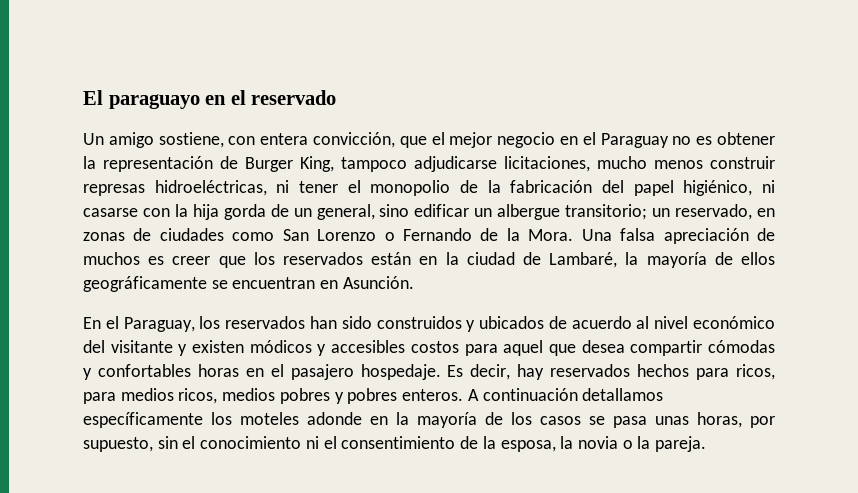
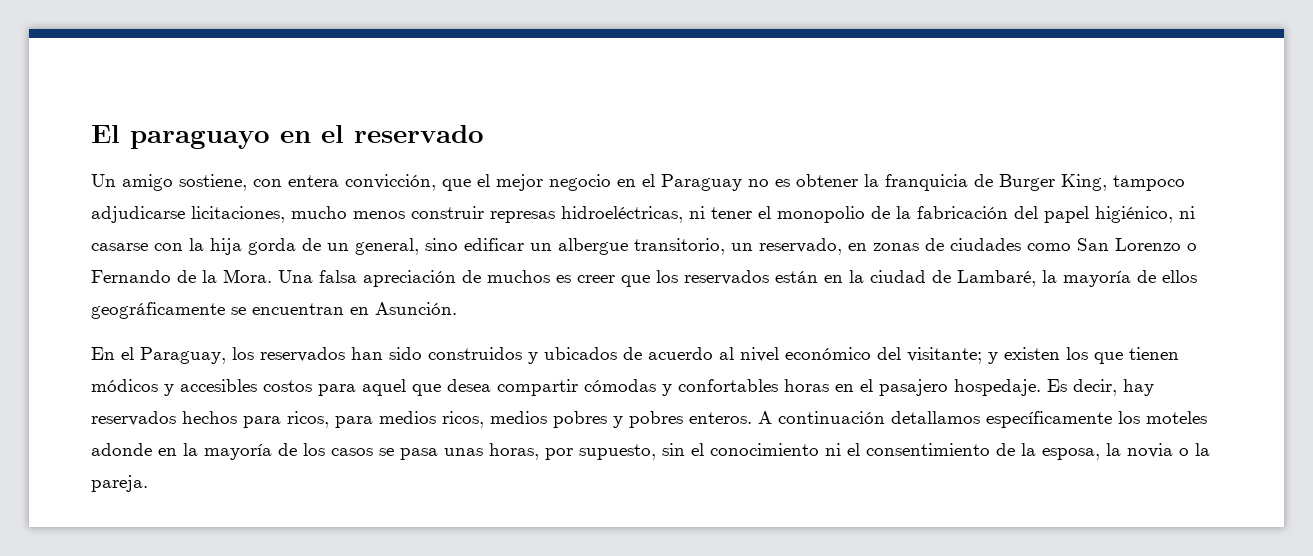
- Un amigo sostiene, con entera convicción, que el mejor negocio en el Paraguay no es obtener la representación de Burger King, tampoco adjudicarse licitaciones, mucho menos construir represas hidroeléctricas, ni tener el monopolio de la fabricación del papel higiénico, ni casarse con la hija gorda de un general, sino edificar un albergue transitorio; un reservado, en zonas de ciudades como San Lorenzo o Fernando de la Mora.
+ Un amigo sostiene, con entera convicción, que el mejor negocio en el Paraguay no es obtener la franquicia de Burger King, tampoco adjudicarse licitaciones, mucho menos construir represas hidroeléctricas, ni tener el monopolio de la fabricación del papel higiénico, ni casarse con la hija gorda de un general, sino edificar un albergue transitorio, un reservado, en zonas de ciudades como San Lorenzo o Fernando de la Mora.
- En el Paraguay, los reservados han sido construidos y ubicados de acuerdo al nivel económico del visitante y existen módicos y accesibles costos para aquel que desea compartir cómodas y confortables horas en el pasajero hospedaje.
+ En el Paraguay, los reservados han sido construidos y ubicados de acuerdo al nivel económico del visitante; y existen los que tienen módicos y accesibles costos para aquel que desea compartir cómodas y confortables horas en el pasajero hospedaje.

